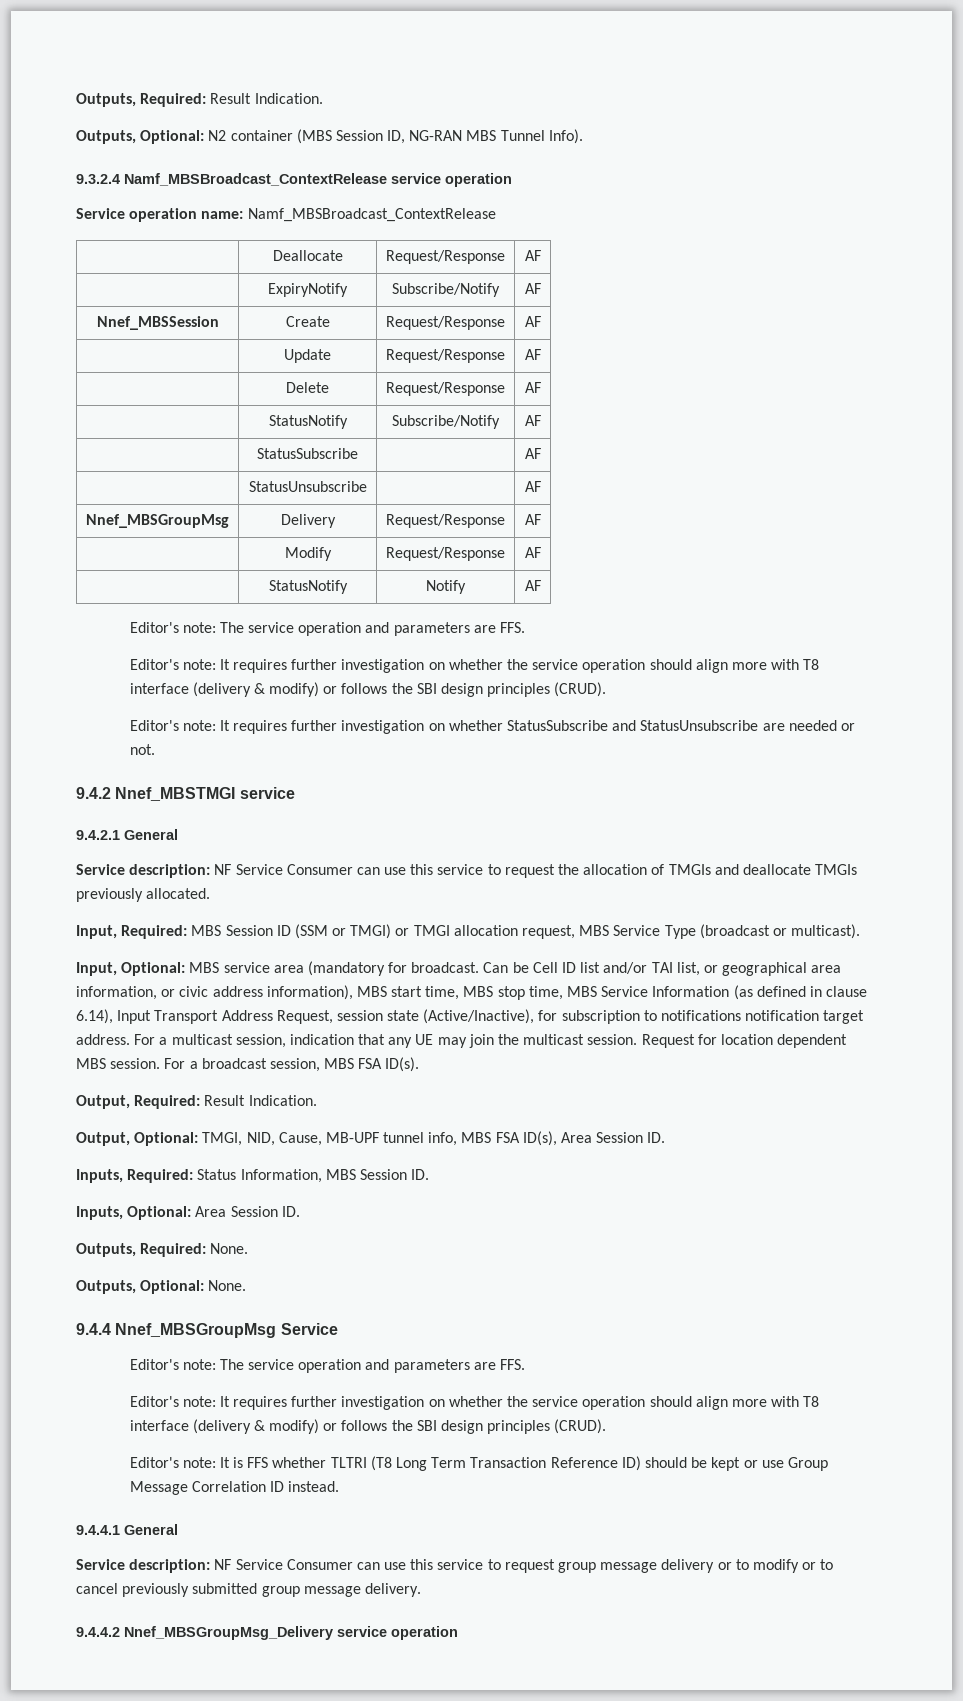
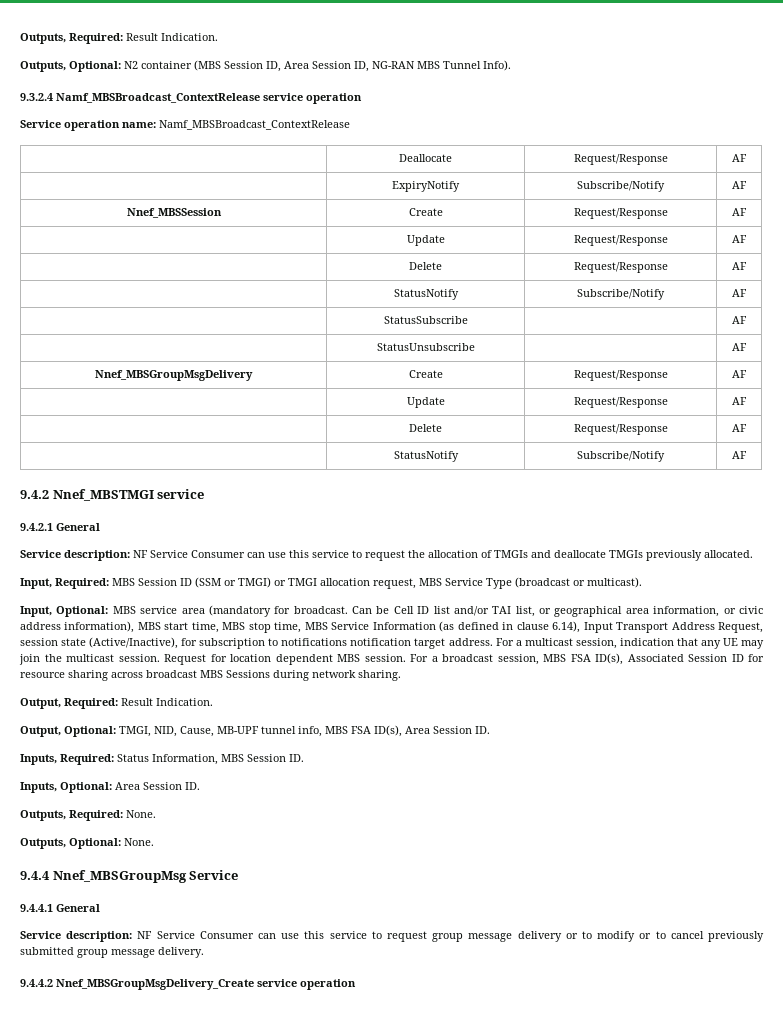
- Outputs, Optional: N2 container (MBS Session ID, NG-RAN MBS Tunnel Info).
+ Outputs, Optional: N2 container (MBS Session ID, Area Session ID, NG-RAN MBS Tunnel Info).
- Nnef_MBSGroupMsg | Delivery | Request/Response | AF
- | Modify | Request/Response | AF
- | StatusNotify | Notify | AF
- Editor's note: The service operation and parameters are FFS.
- Editor's note: It requires further investigation on whether the service operation should align more with T8 interface (delivery & modify) or follows the SBI design principles (CRUD).
- Editor's note: It requires further investigation on whether StatusSubscribe and StatusUnsubscribe are needed or not.
+ Nnef_MBSGroupMsgDelivery | Create | Request/Response | AF
+ | Update | Request/Response | AF
+ | Delete | Request/Response | AF
+ | StatusNotify | Subscribe/Notify | AF
- For a broadcast session, MBS FSA ID(s).
+ For a broadcast session, MBS FSA ID(s), Associated Session ID for resource sharing across broadcast MBS Sessions during network sharing.
  9.4.4 Nnef_MBSGroupMsg Service
- Editor's note: The service operation and parameters are FFS.
- Editor's note: It requires further investigation on whether the service operation should align more with T8 interface (delivery & modify) or follows the SBI design principles (CRUD).
- Editor's note: It is FFS whether TLTRI (T8 Long Term Transaction Reference ID) should be kept or use Group Message Correlation ID instead.
- 9.4.4.2 Nnef_MBSGroupMsg_Delivery service operation
+ 9.4.4.2 Nnef_MBSGroupMsgDelivery_Create service operation

